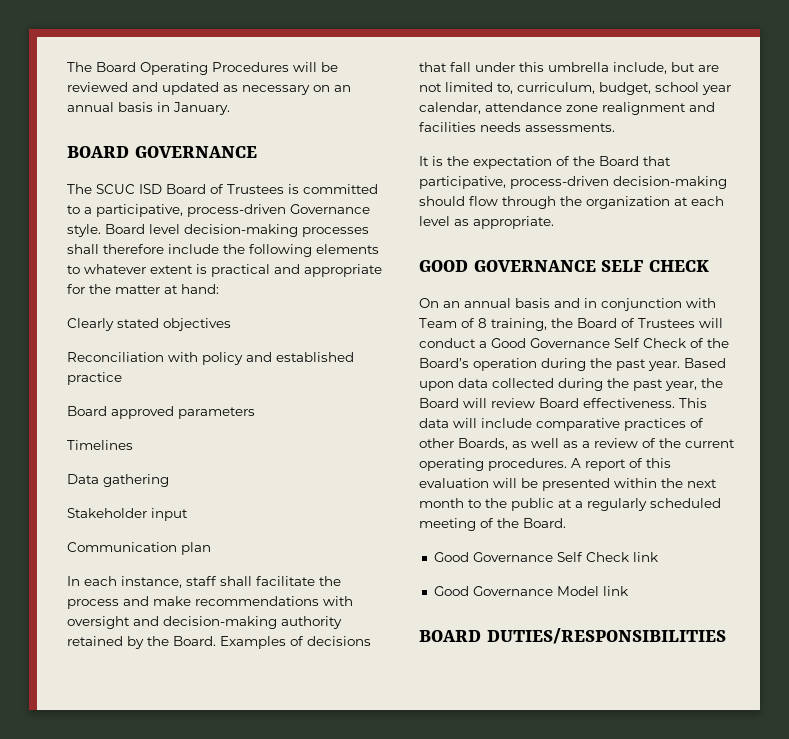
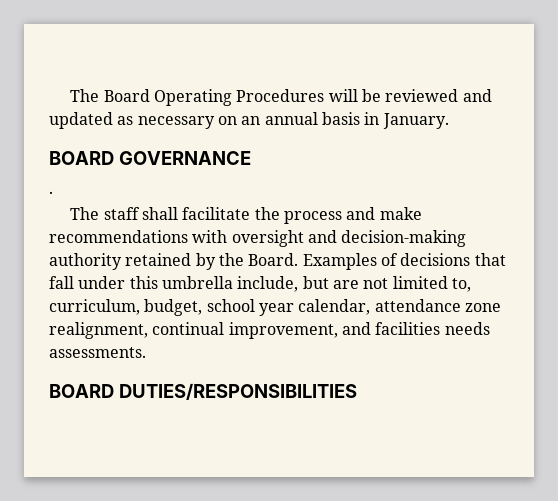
- The SCUC ISD Board of Trustees is committed to a participative, process-driven Governance style. Board level decision-making processes shall therefore include the following elements to whatever extent is practical and appropriate for the matter at hand:
- Clearly stated objectives
- Reconciliation with policy and established practice
- Board approved parameters
- Timelines
- Data gathering
- Stakeholder input
- Communication plan
- In each instance, staff shall facilitate the process and make recommendations with oversight and decision-making authority retained by the Board.
+ .
+ The staff shall facilitate the process and make recommendations with oversight and decision-making authority retained by the Board.
- Examples of decisions that fall under this umbrella include, but are not limited to, curriculum, budget, school year calendar, attendance zone realignment and facilities needs assessments.
+ Examples of decisions that fall under this umbrella include, but are not limited to, curriculum, budget, school year calendar, attendance zone realignment, continual improvement, and facilities needs assessments.
- It is the expectation of the Board that participative, process-driven decision-making should flow through the organization at each level as appropriate.
- GOOD GOVERNANCE SELF CHECK
- On an annual basis and in conjunction with Team of 8 training, the Board of Trustees will conduct a Good Governance Self Check of the Board’s operation during the past year. Based upon data collected during the past year, the Board will review Board effectiveness. This data will include comparative practices of other Boards, as well as a review of the current operating procedures. A report of this evaluation will be presented within the next month to the public at a regularly scheduled meeting of the Board.
- Good Governance Self Check link
- Good Governance Model link

